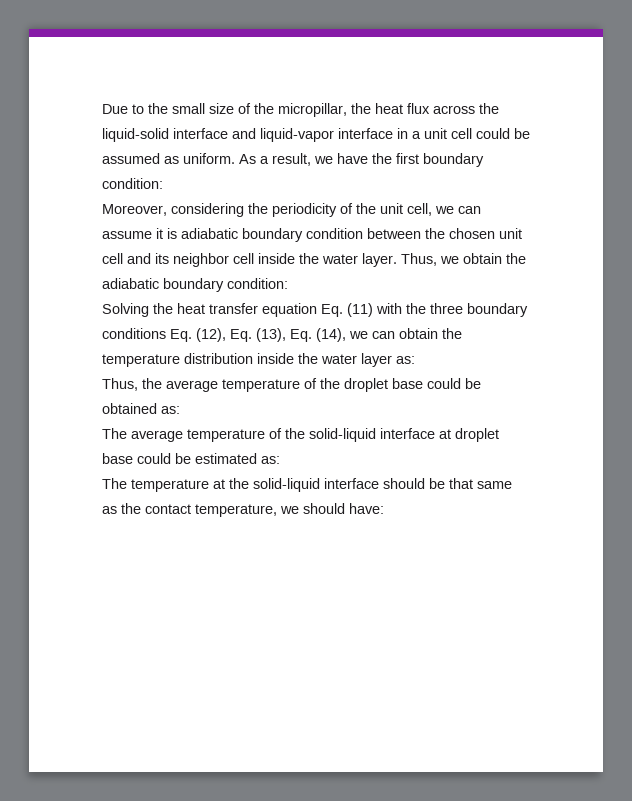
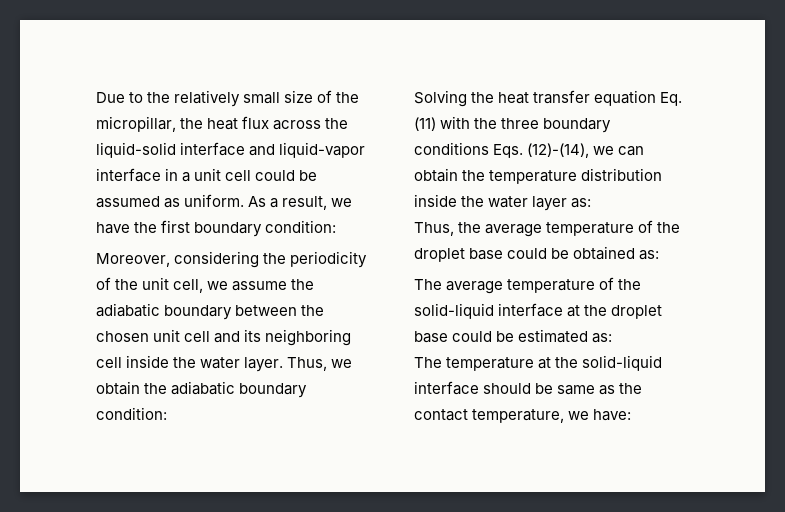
- Due to the small size of the micropillar, the heat flux across the liquid-solid interface and liquid-vapor interface in a unit cell could be assumed as uniform.
+ Due to the relatively small size of the micropillar, the heat flux across the liquid-solid interface and liquid-vapor interface in a unit cell could be assumed as uniform.
- Moreover, considering the periodicity of the unit cell, we can assume it is adiabatic boundary condition between the chosen unit cell and its neighbor cell inside the water layer.
+ Moreover, considering the periodicity of the unit cell, we assume the adiabatic boundary between the chosen unit cell and its neighboring cell inside the water layer.
- Solving the heat transfer equation Eq. (11) with the three boundary conditions Eq. (12), Eq. (13), Eq. (14), we can obtain the temperature distribution inside the water layer as:
+ Solving the heat transfer equation Eq. (11) with the three boundary conditions Eqs. (12)-(14), we can obtain the temperature distribution inside the water layer as:
- The average temperature of the solid-liquid interface at droplet base could be estimated as:
+ The average temperature of the solid-liquid interface at the droplet base could be estimated as:
- The temperature at the solid-liquid interface should be that same as the contact temperature, we should have:
+ The temperature at the solid-liquid interface should be same as the contact temperature, we have:

